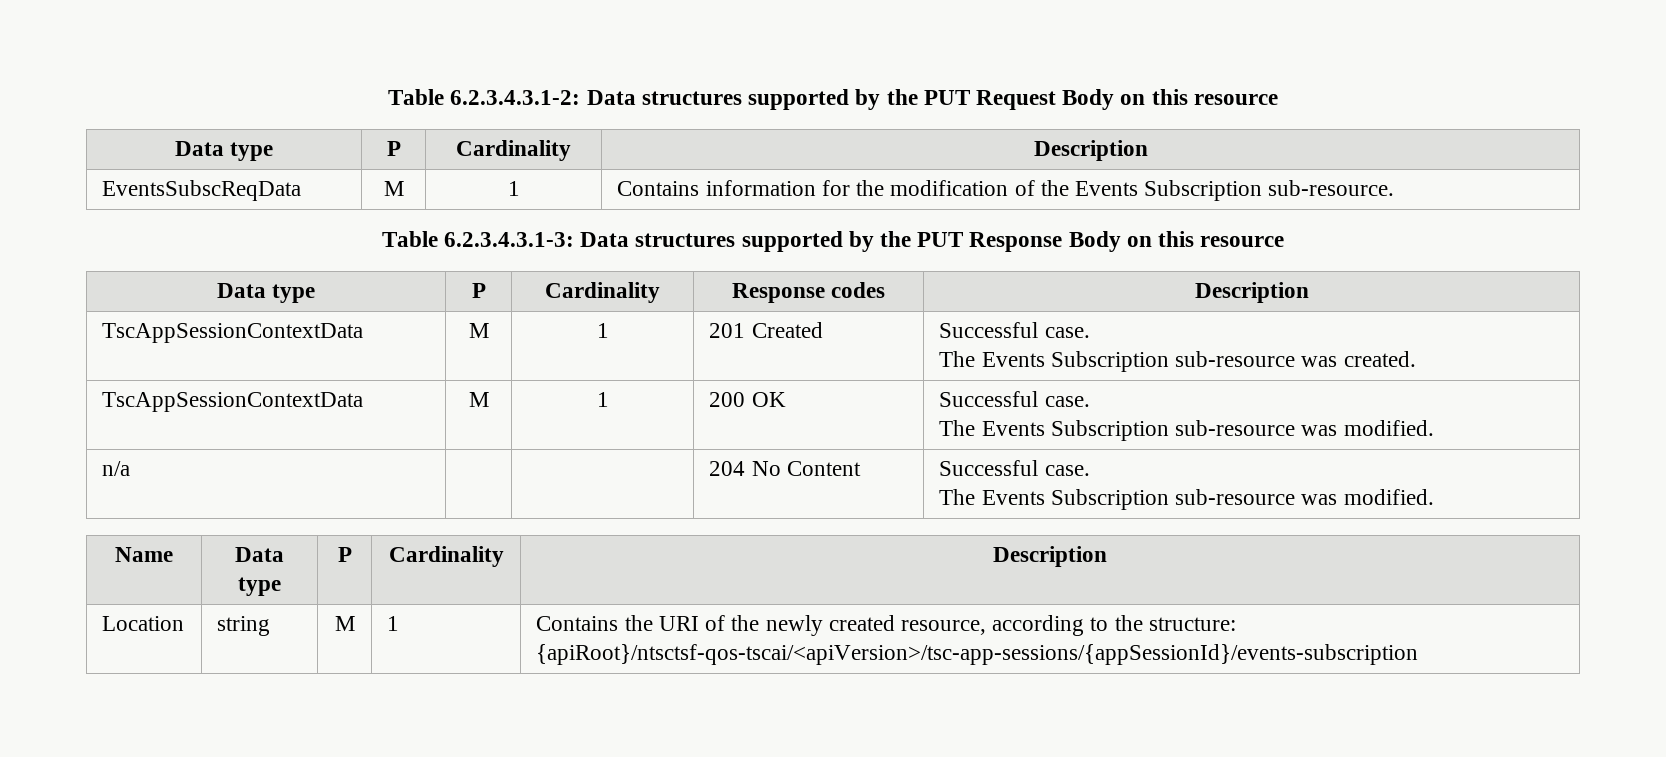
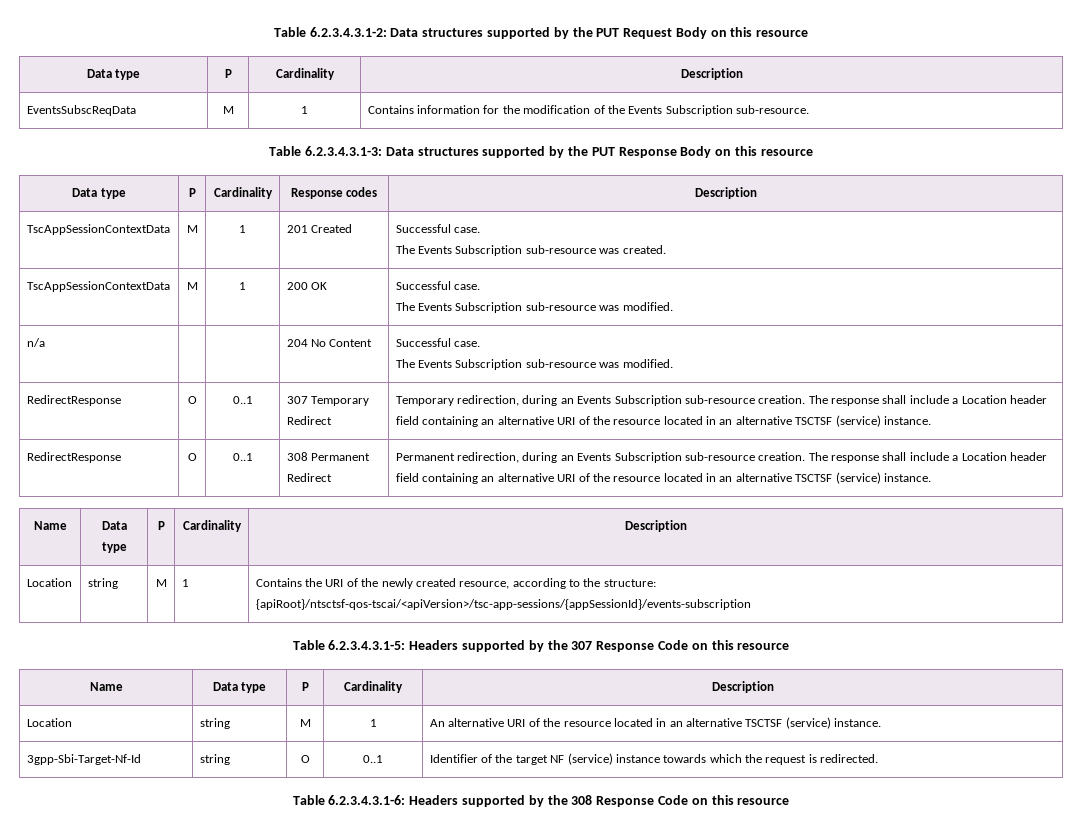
+ RedirectResponse | O | 0..1 | 307 Temporary Redirect | Temporary redirection, during an Events Subscription sub-resource creation. The response shall include a Location header field containing an alternative URI of the resource located in an alternative TSCTSF (service) instance.
+ RedirectResponse | O | 0..1 | 308 Permanent Redirect | Permanent redirection, during an Events Subscription sub-resource creation. The response shall include a Location header field containing an alternative URI of the resource located in an alternative TSCTSF (service) instance.
+ Table 6.2.3.4.3.1-5: Headers supported by the 307 Response Code on this resource
+ Name | Data type | P | Cardinality | Description
+ Location | string | M | 1 | An alternative URI of the resource located in an alternative TSCTSF (service) instance.
+ 3gpp-Sbi-Target-Nf-Id | string | O | 0..1 | Identifier of the target NF (service) instance towards which the request is redirected.
+ Table 6.2.3.4.3.1-6: Headers supported by the 308 Response Code on this resource

